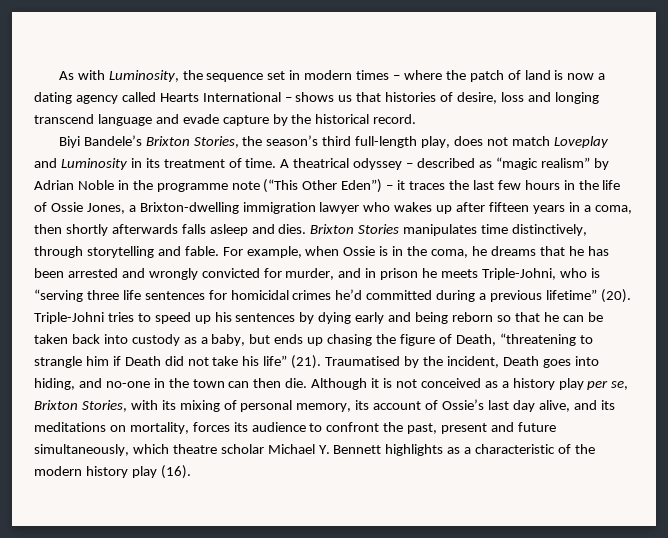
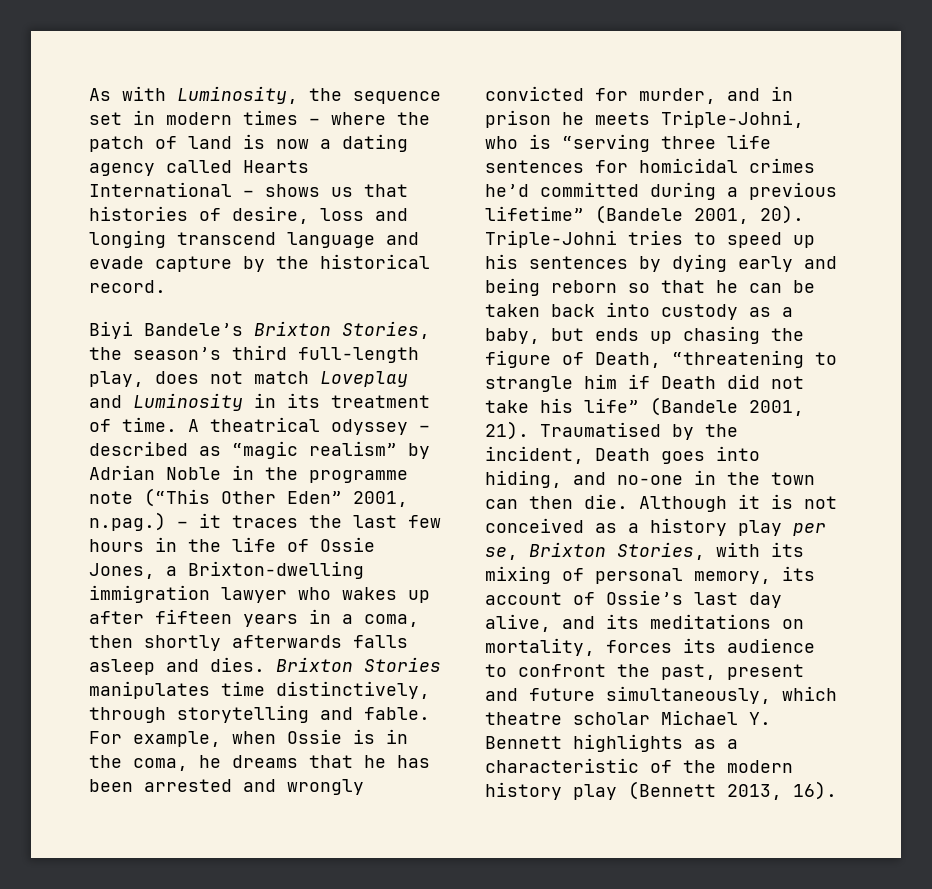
- A theatrical odyssey – described as “magic realism” by Adrian Noble in the programme note (“This Other Eden”) – it traces the last few hours in the life of Ossie Jones, a Brixton-dwelling immigration lawyer who wakes up after fifteen years in a coma, then shortly afterwards falls asleep and dies.
+ A theatrical odyssey – described as “magic realism” by Adrian Noble in the programme note (“This Other Eden” 2001, n.pag.) – it traces the last few hours in the life of Ossie Jones, a Brixton-dwelling immigration lawyer who wakes up after fifteen years in a coma, then shortly afterwards falls asleep and dies.
- For example, when Ossie is in the coma, he dreams that he has been arrested and wrongly convicted for murder, and in prison he meets Triple-Johni, who is “serving three life sentences for homicidal crimes he’d committed during a previous lifetime” (20).
+ For example, when Ossie is in the coma, he dreams that he has been arrested and wrongly convicted for murder, and in prison he meets Triple-Johni, who is “serving three life sentences for homicidal crimes he’d committed during a previous lifetime” (Bandele 2001, 20).
- Triple-Johni tries to speed up his sentences by dying early and being reborn so that he can be taken back into custody as a baby, but ends up chasing the figure of Death, “threatening to strangle him if Death did not take his life” (21).
+ Triple-Johni tries to speed up his sentences by dying early and being reborn so that he can be taken back into custody as a baby, but ends up chasing the figure of Death, “threatening to strangle him if Death did not take his life” (Bandele 2001, 21).
- Although it is not conceived as a history play per se, Brixton Stories, with its mixing of personal memory, its account of Ossie’s last day alive, and its meditations on mortality, forces its audience to confront the past, present and future simultaneously, which theatre scholar Michael Y. Bennett highlights as a characteristic of the modern history play (16).
+ Although it is not conceived as a history play per se, Brixton Stories, with its mixing of personal memory, its account of Ossie’s last day alive, and its meditations on mortality, forces its audience to confront the past, present and future simultaneously, which theatre scholar Michael Y. Bennett highlights as a characteristic of the modern history play (Bennett 2013, 16).

